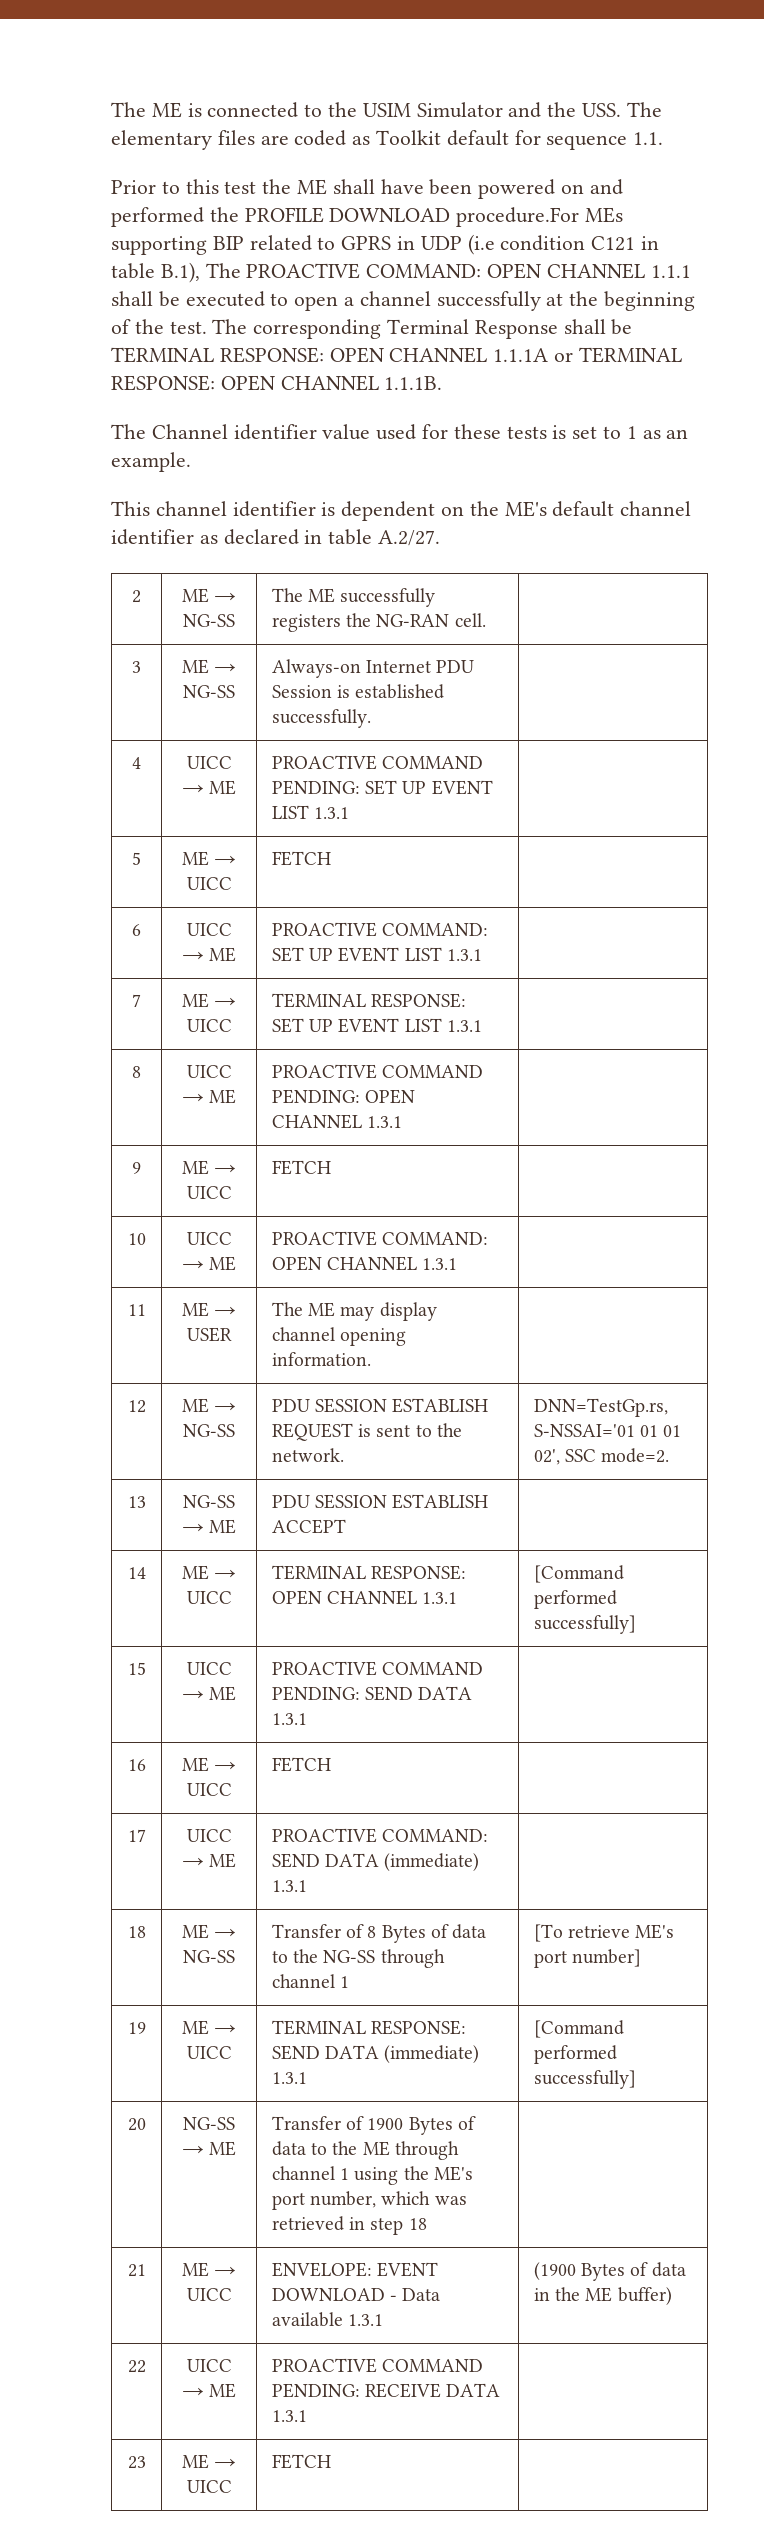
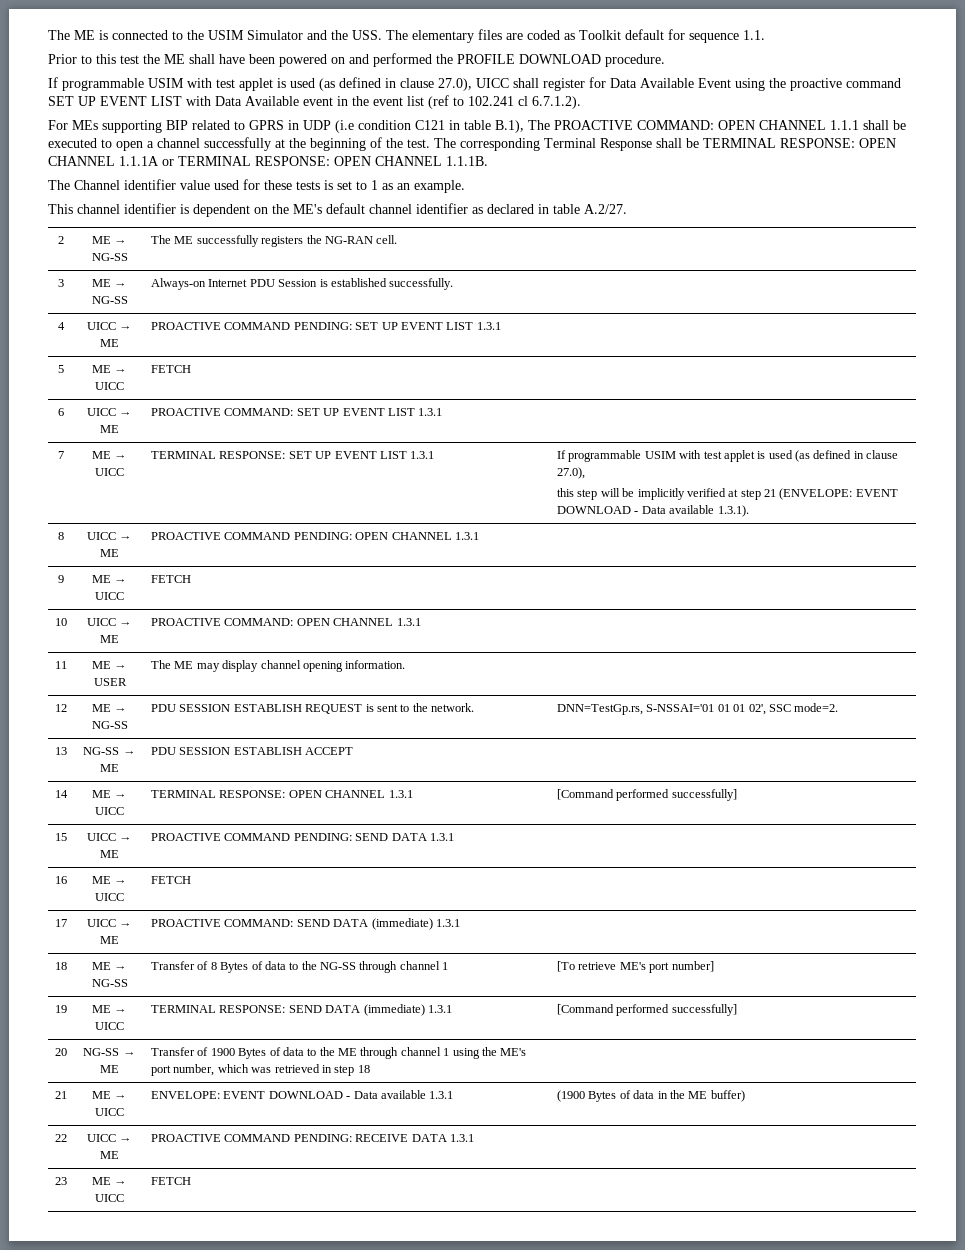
- Prior to this test the ME shall have been powered on and performed the PROFILE DOWNLOAD procedure.For MEs supporting BIP related to GPRS in UDP (i.e condition C121 in table B.1), The PROACTIVE COMMAND: OPEN CHANNEL 1.1.1 shall be executed to open a channel successfully at the beginning of the test.
+ Prior to this test the ME shall have been powered on and performed the PROFILE DOWNLOAD procedure.
+ If programmable USIM with test applet is used (as defined in clause 27.0), UICC shall register for Data Available Event using the proactive command SET UP EVENT LIST with Data Available event in the event list (ref to 102.241 cl 6.7.1.2).
+ For MEs supporting BIP related to GPRS in UDP (i.e condition C121 in table B.1), The PROACTIVE COMMAND: OPEN CHANNEL 1.1.1 shall be executed to open a channel successfully at the beginning of the test.
- 7 | ME → UICC | TERMINAL RESPONSE: SET UP EVENT LIST 1.3.1 |
+ 7 | ME → UICC | TERMINAL RESPONSE: SET UP EVENT LIST 1.3.1 | If programmable USIM with test applet is used (as defined in clause 27.0),
+ this step will be implicitly verified at step 21 (ENVELOPE: EVENT DOWNLOAD - Data available 1.3.1).

